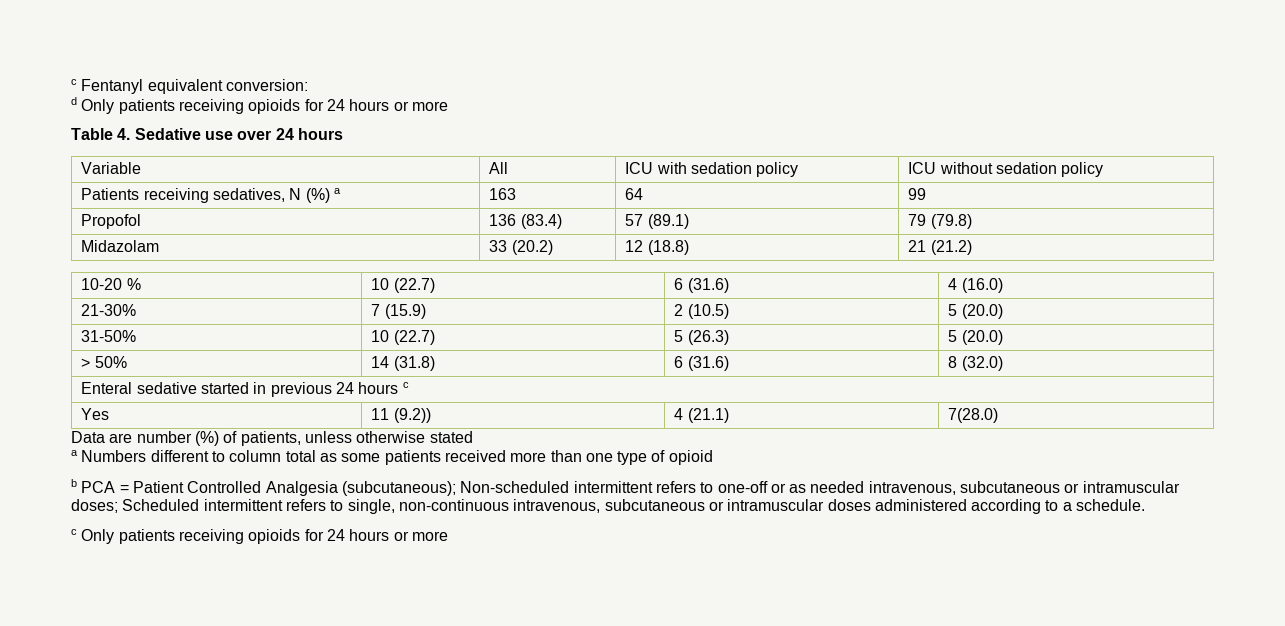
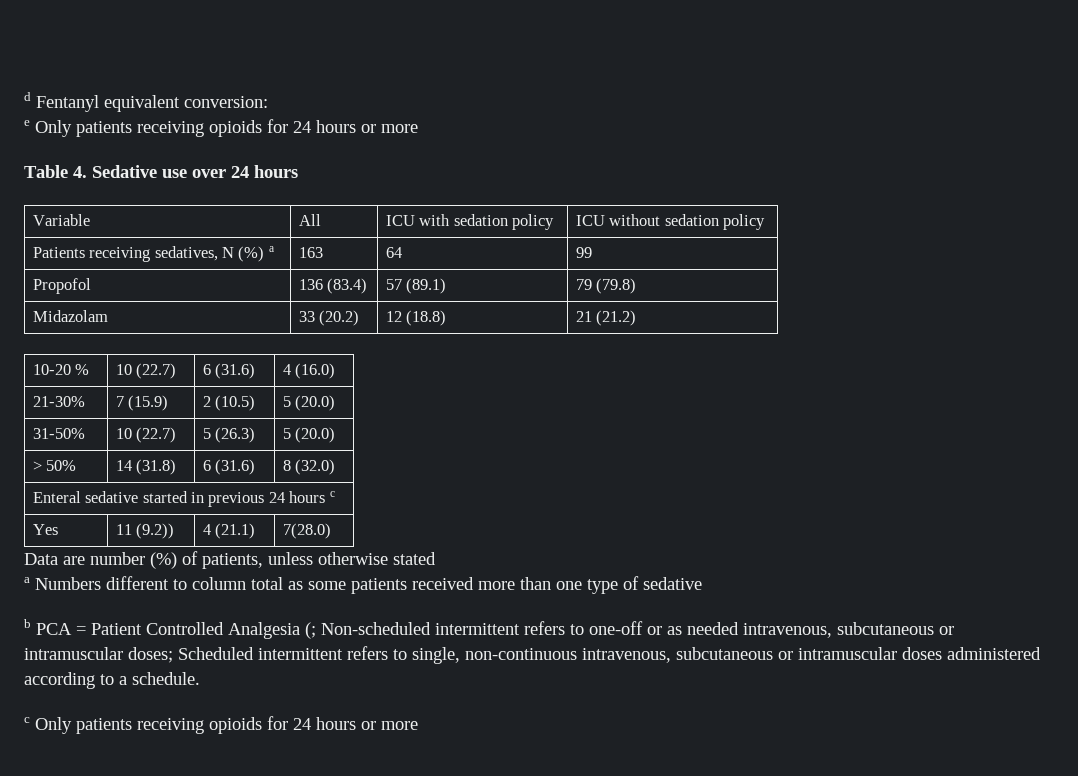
- c Fentanyl equivalent conversion:
+ d Fentanyl equivalent conversion:
- d Only patients receiving opioids for 24 hours or more
+ e Only patients receiving opioids for 24 hours or more
- a Numbers different to column total as some patients received more than one type of opioid
+ a Numbers different to column total as some patients received more than one type of sedative
- b PCA = Patient Controlled Analgesia (subcutaneous); Non-scheduled intermittent refers to one-off or as needed intravenous, subcutaneous or intramuscular doses; Scheduled intermittent refers to single, non-continuous intravenous, subcutaneous or intramuscular doses administered according to a schedule.
+ b PCA = Patient Controlled Analgesia (; Non-scheduled intermittent refers to one-off or as needed intravenous, subcutaneous or intramuscular doses; Scheduled intermittent refers to single, non-continuous intravenous, subcutaneous or intramuscular doses administered according to a schedule.

